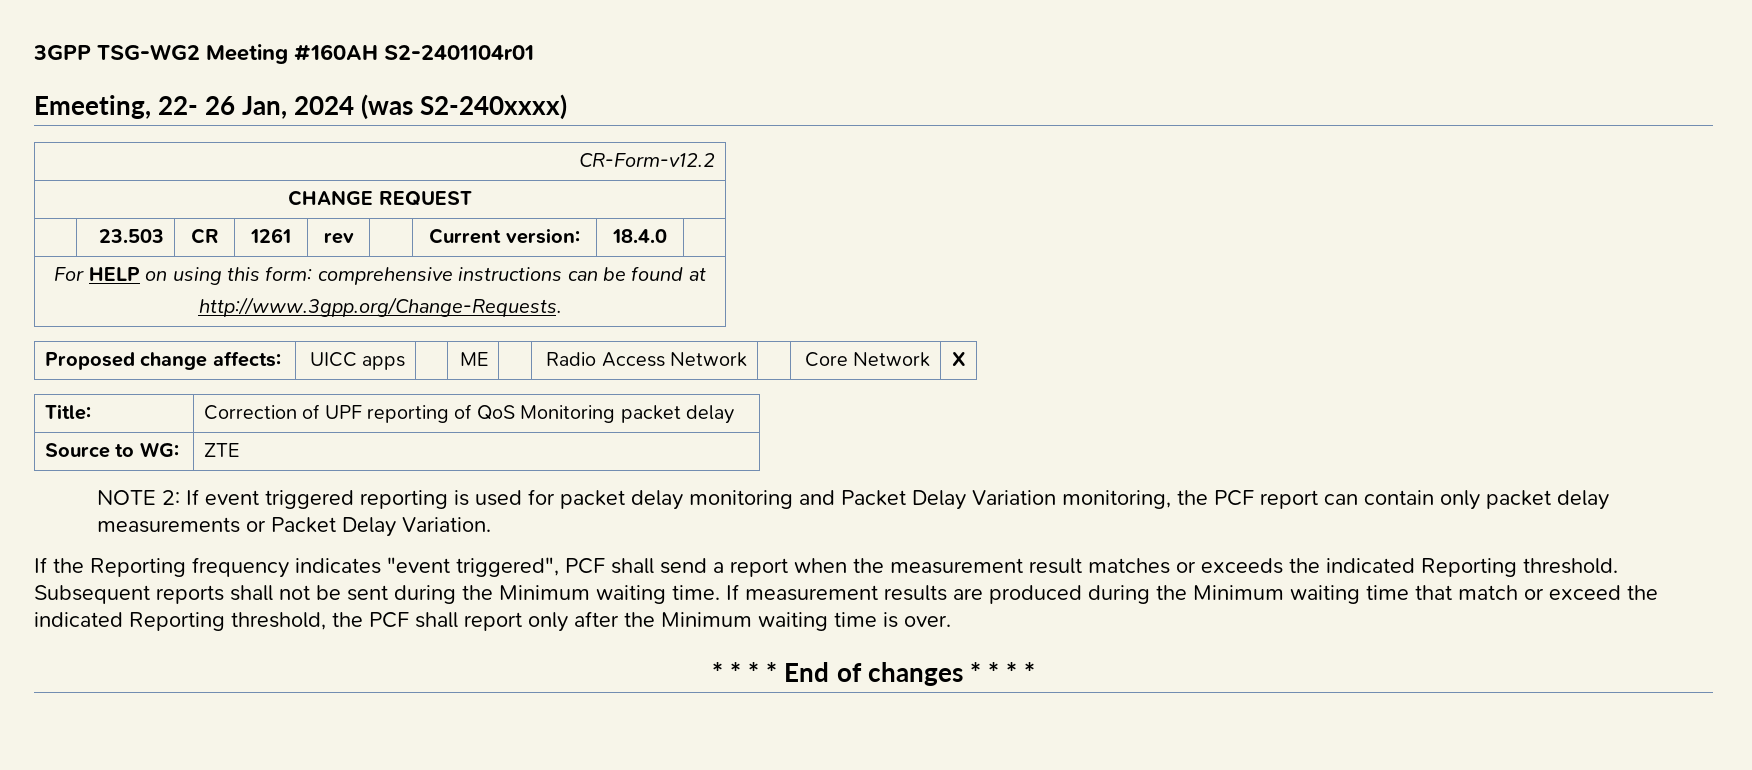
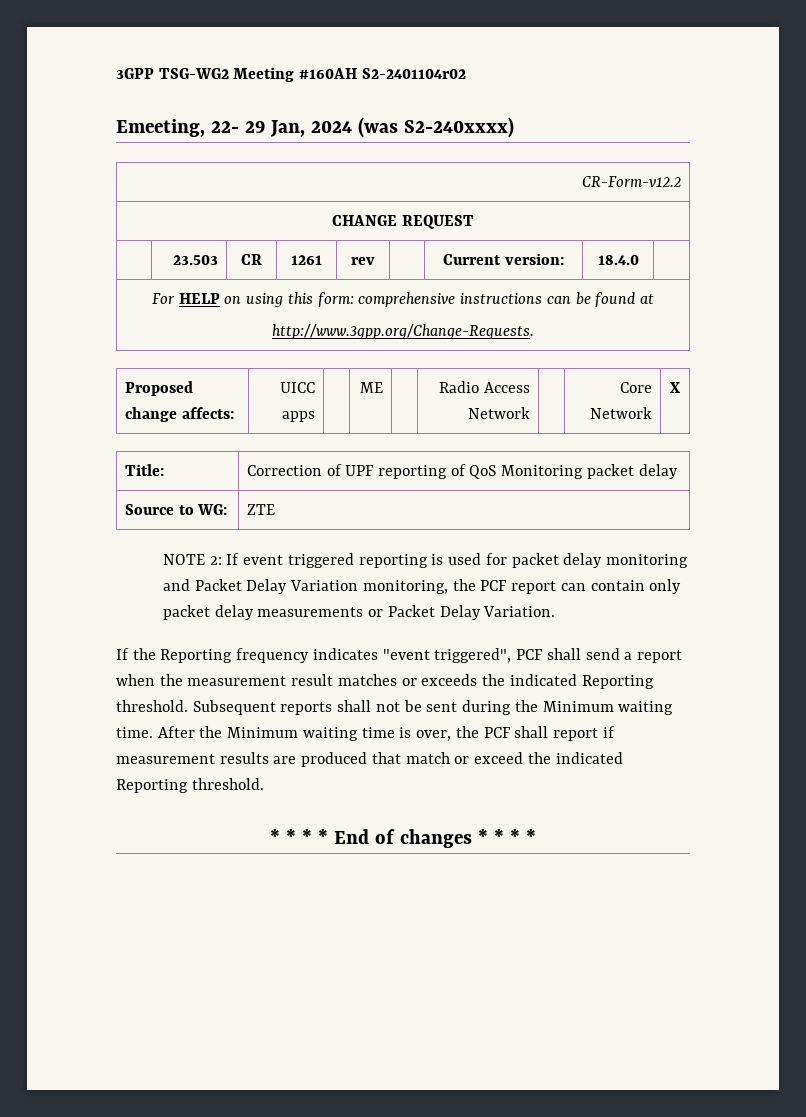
- 3GPP TSG-WG2 Meeting #160AH S2-2401104r01
+ 3GPP TSG-WG2 Meeting #160AH S2-2401104r02
- Emeeting, 22- 26 Jan, 2024 (was S2-240xxxx)
+ Emeeting, 22- 29 Jan, 2024 (was S2-240xxxx)
- If measurement results are produced during the Minimum waiting time that match or exceed the indicated Reporting threshold, the PCF shall report only after the Minimum waiting time is over.
+ After the Minimum waiting time is over, the PCF shall report if measurement results are produced that match or exceed the indicated Reporting threshold.

